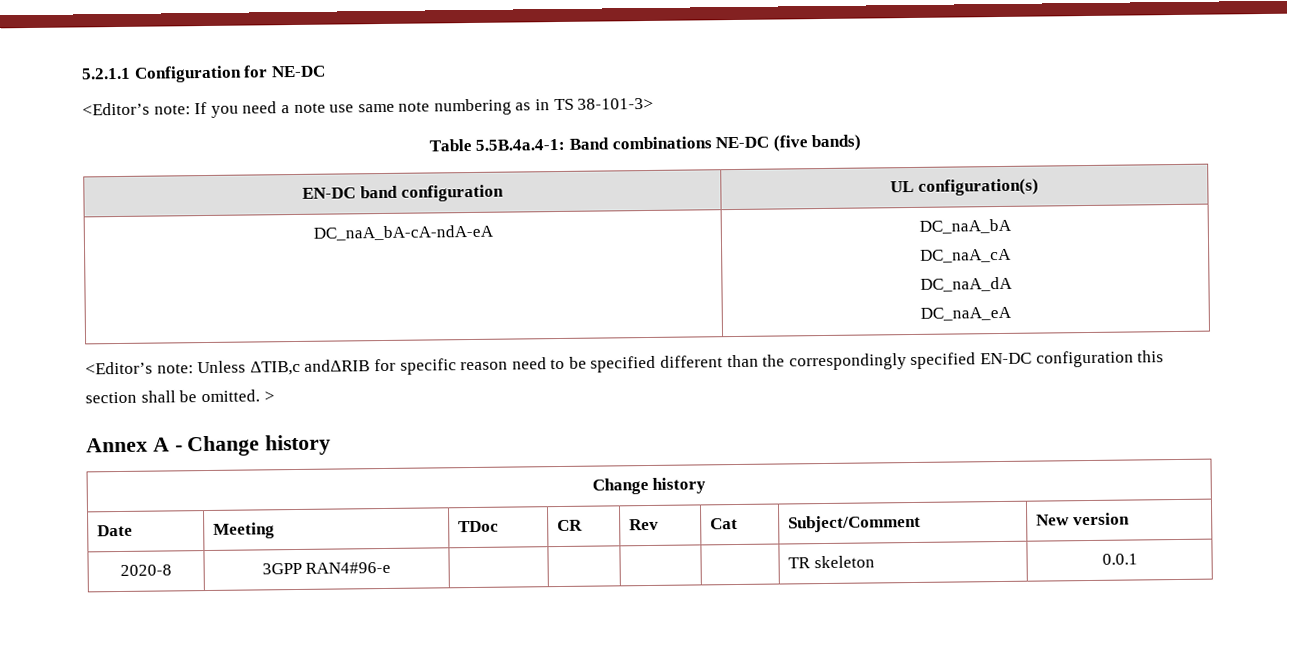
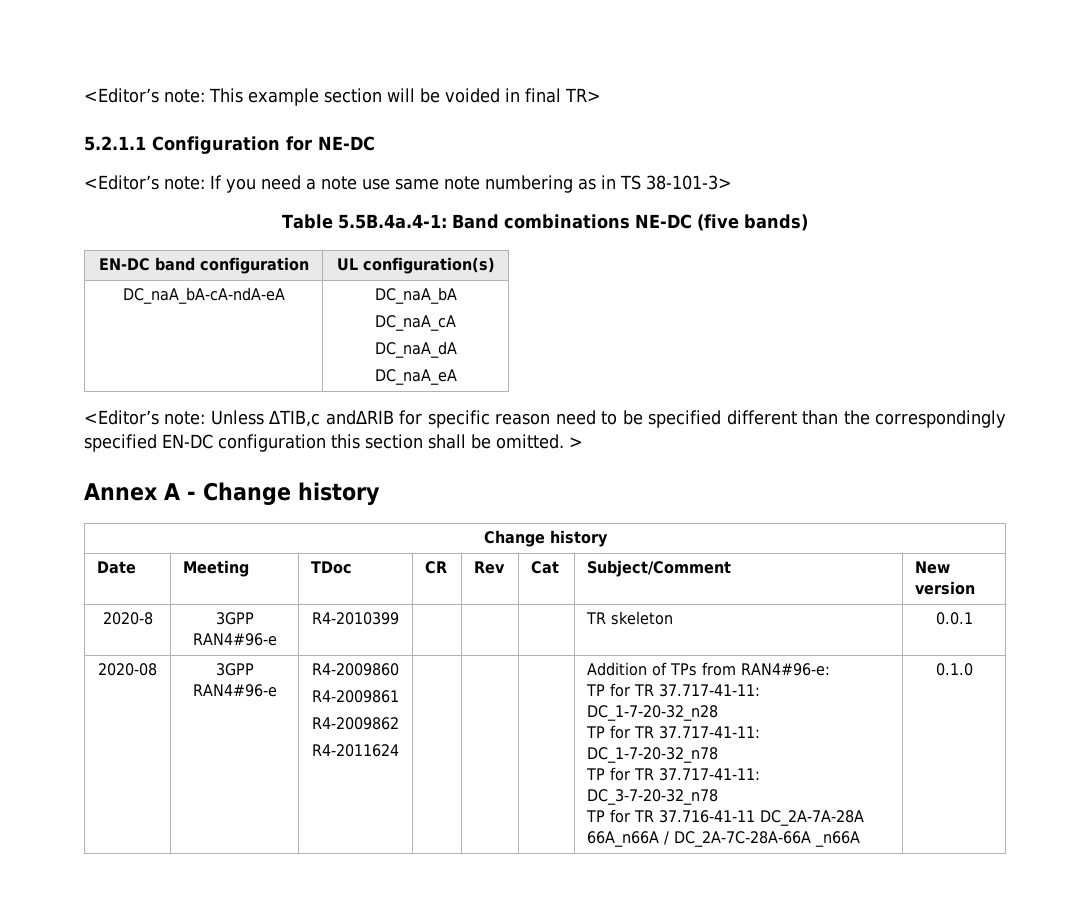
+ <Editor’s note: This example section will be voided in final TR>
- 2020-8 | 3GPP RAN4#96-e | | | | | TR skeleton | 0.0.1
+ 2020-8 | 3GPP RAN4#96-e | R4-2010399 | | | | TR skeleton | 0.0.1
+ 2020-08 | 3GPP RAN4#96-e | R4-2009860
+ R4-2009861
+ R4-2009862
+ R4-2011624 | | | | Addition of TPs from RAN4#96-e:
+ TP for TR 37.717-41-11: DC_1-7-20-32_n28
+ TP for TR 37.717-41-11: DC_1-7-20-32_n78
+ TP for TR 37.717-41-11: DC_3-7-20-32_n78
+ TP for TR 37.716-41-11 DC_2A-7A-28A 66A_n66A / DC_2A-7C-28A-66A _n66A | 0.1.0

